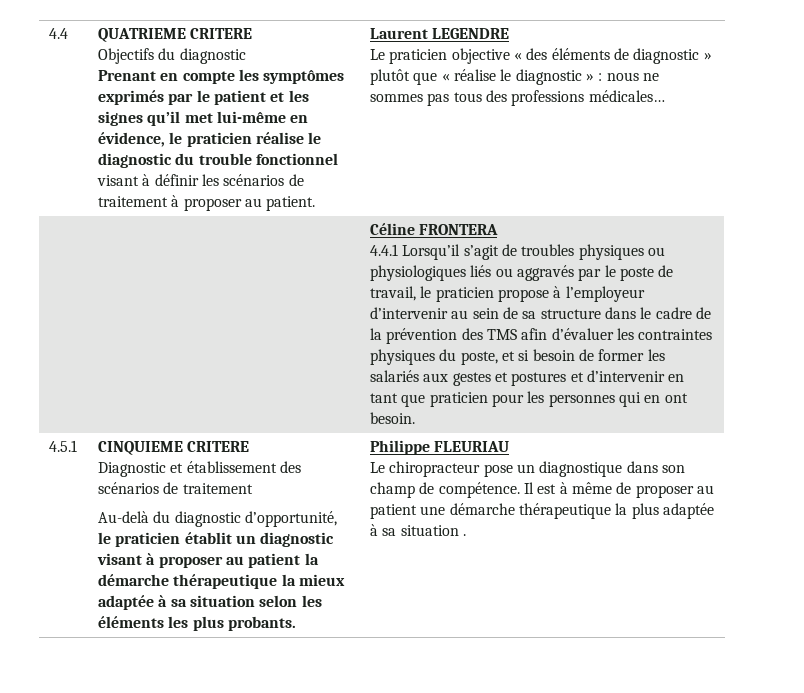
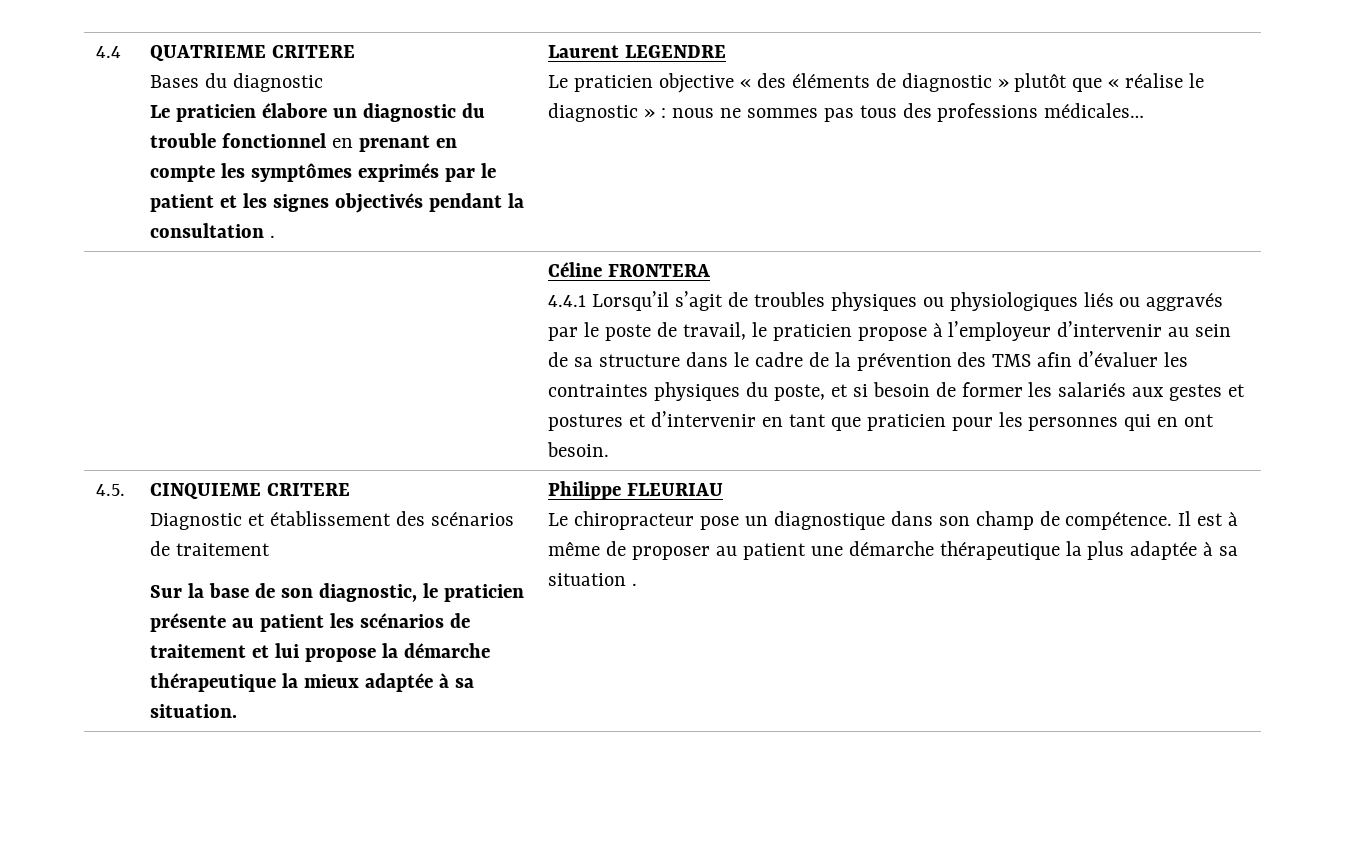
- Objectifs du diagnostic
+ Bases du diagnostic
- Prenant en compte les symptômes exprimés par le patient et les signes qu’il met lui-même en évidence, le praticien réalise le diagnostic du trouble fonctionnel visant à définir les scénarios de traitement à proposer au patient.
+ Le praticien élabore un diagnostic du trouble fonctionnel en prenant en compte les symptômes exprimés par le patient et les signes objectivés pendant la consultation .
- 4.5.1
+ 4.5.
- Au-delà du diagnostic d’opportunité, le praticien établit un diagnostic visant à proposer au patient la démarche thérapeutique la mieux adaptée à sa situation selon les éléments les plus probants.
+ Sur la base de son diagnostic, le praticien présente au patient les scénarios de traitement et lui propose la démarche thérapeutique la mieux adaptée à sa situation.

